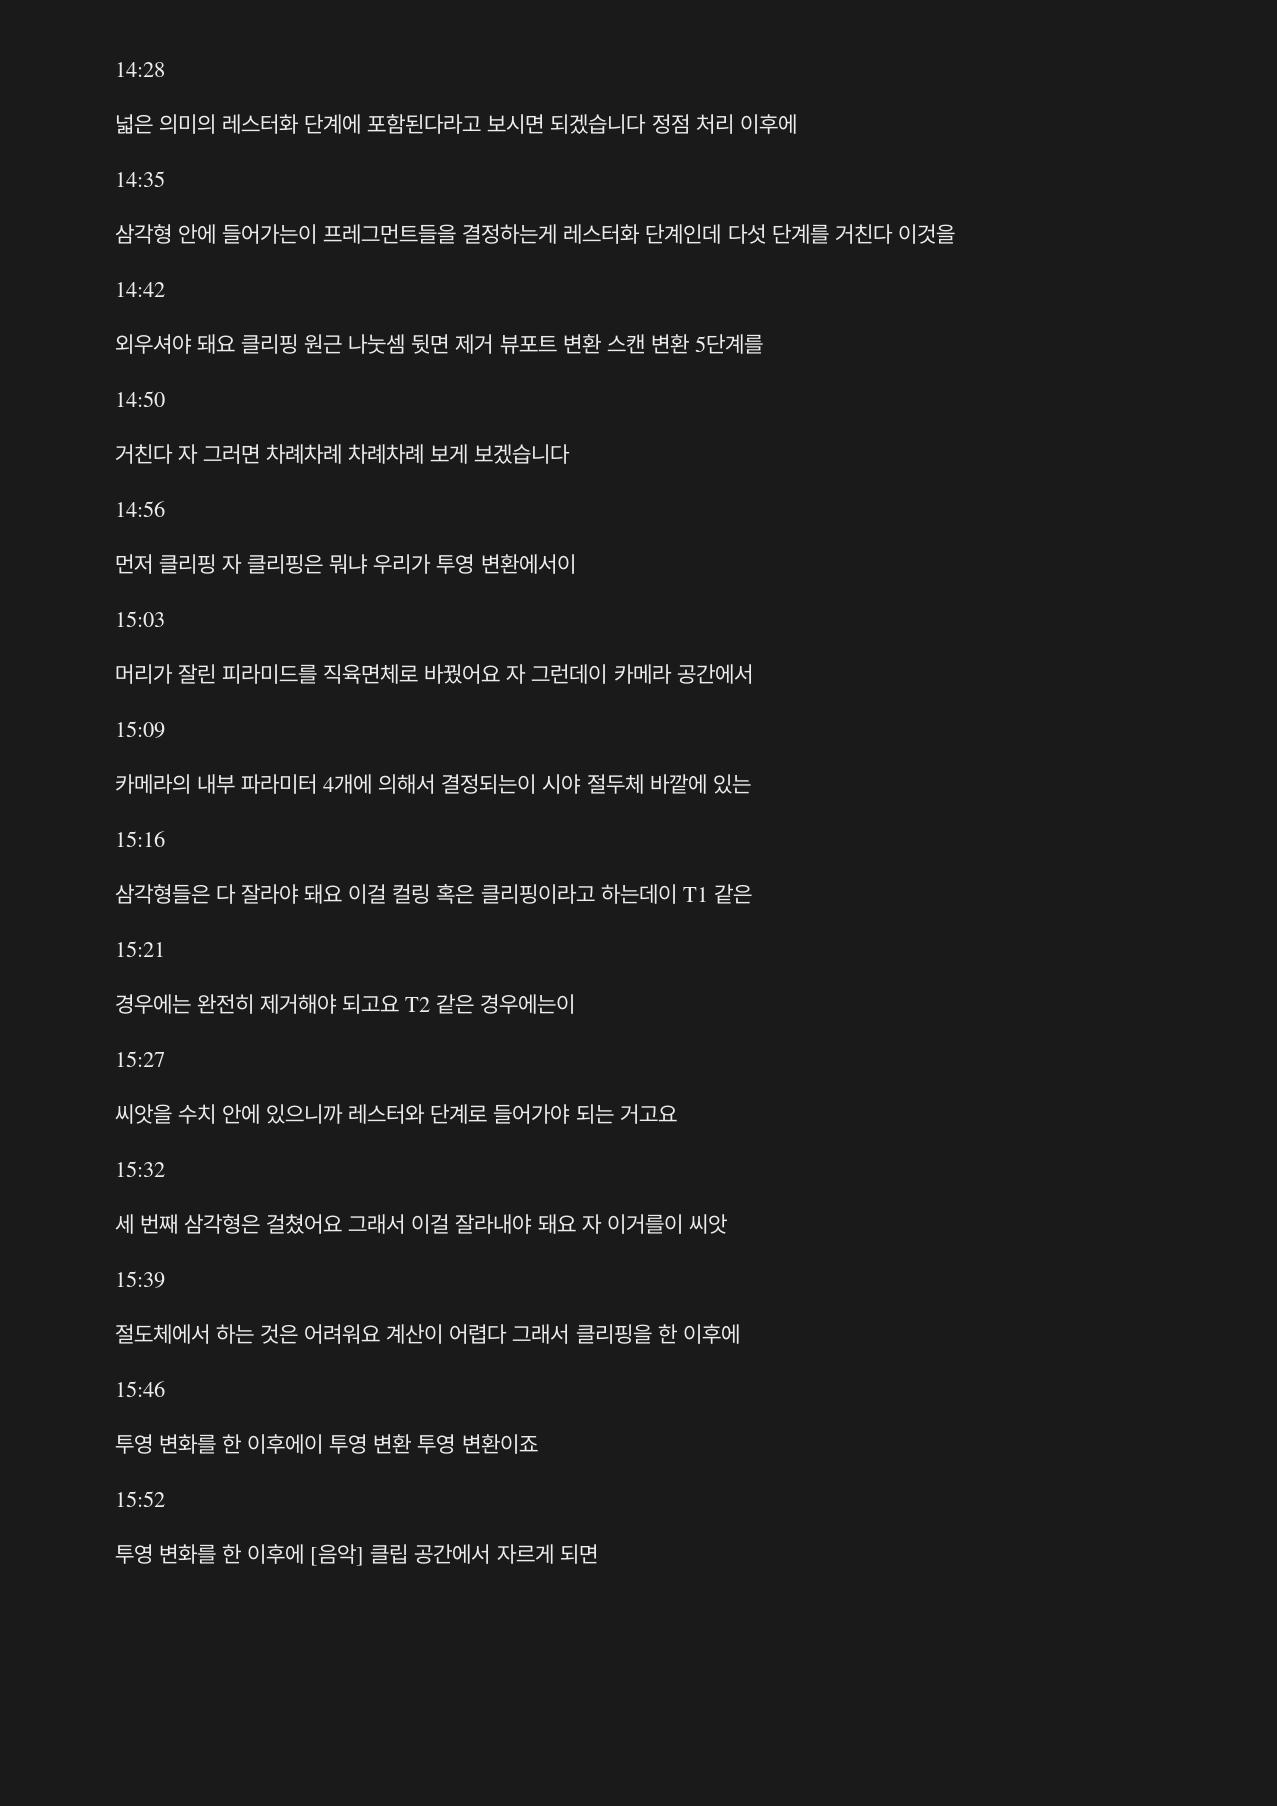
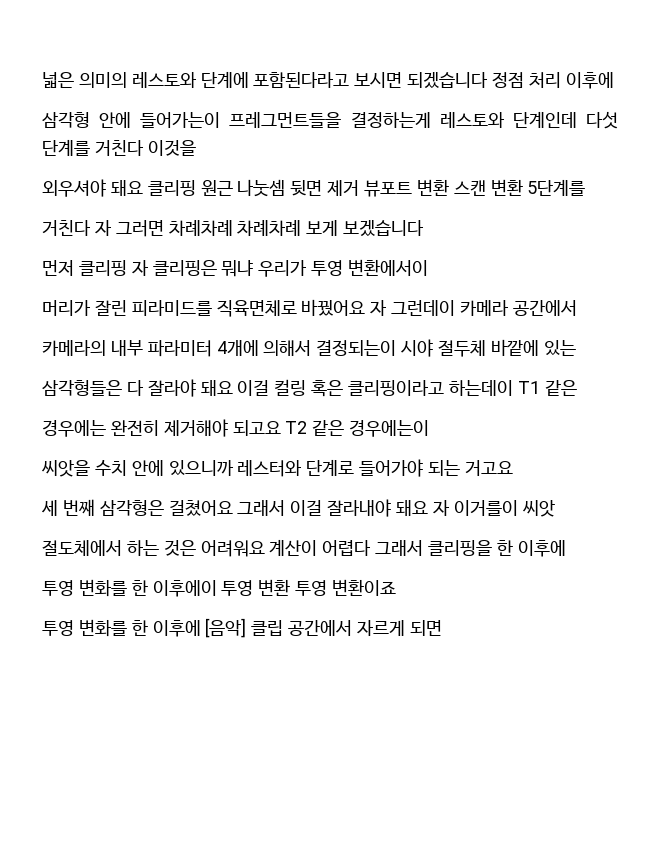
- 14:28
- 넓은 의미의 레스터화 단계에 포함된다라고 보시면 되겠습니다 정점 처리 이후에
+ 넓은 의미의 레스토와 단계에 포함된다라고 보시면 되겠습니다 정점 처리 이후에
- 14:35
- 삼각형 안에 들어가는이 프레그먼트들을 결정하는게 레스터화 단계인데 다섯 단계를 거친다 이것을
+ 삼각형 안에 들어가는이 프레그먼트들을 결정하는게 레스토와 단계인데 다섯 단계를 거친다 이것을
- 14:42
- 14:50
- 14:56
- 15:03
- 15:09
- 15:16
- 15:21
- 15:27
- 15:32
- 15:39
- 15:46
- 15:52

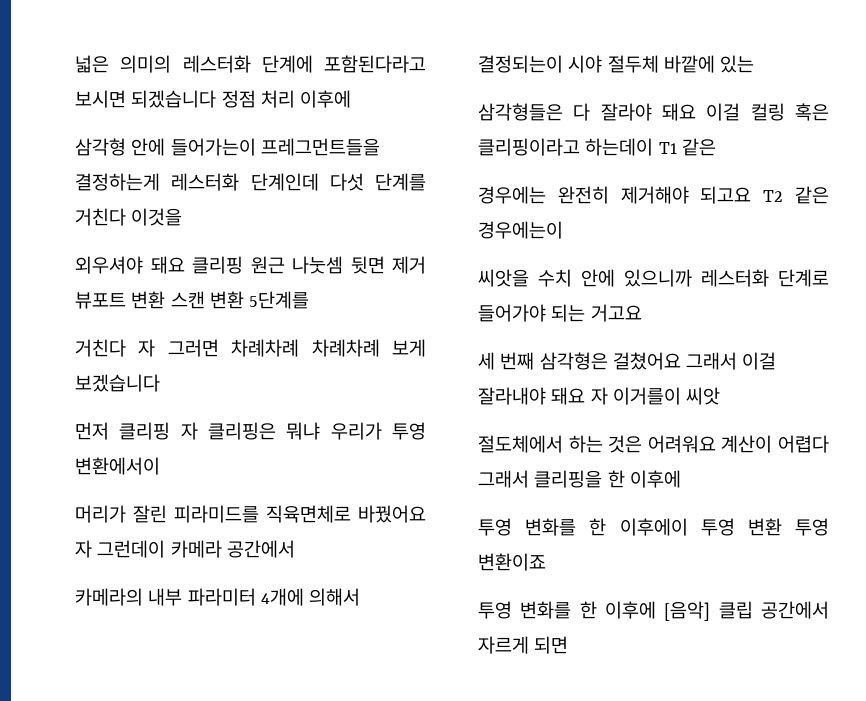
- 넓은 의미의 레스토와 단계에 포함된다라고 보시면 되겠습니다 정점 처리 이후에
+ 넓은 의미의 레스터화 단계에 포함된다라고 보시면 되겠습니다 정점 처리 이후에
- 삼각형 안에 들어가는이 프레그먼트들을 결정하는게 레스토와 단계인데 다섯 단계를 거친다 이것을
+ 삼각형 안에 들어가는이 프레그먼트들을 결정하는게 레스터화 단계인데 다섯 단계를 거친다 이것을
- 씨앗을 수치 안에 있으니까 레스터와 단계로 들어가야 되는 거고요
+ 씨앗을 수치 안에 있으니까 레스터화 단계로 들어가야 되는 거고요

